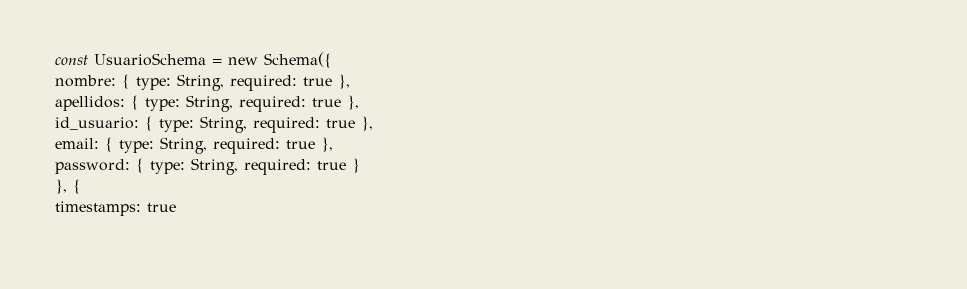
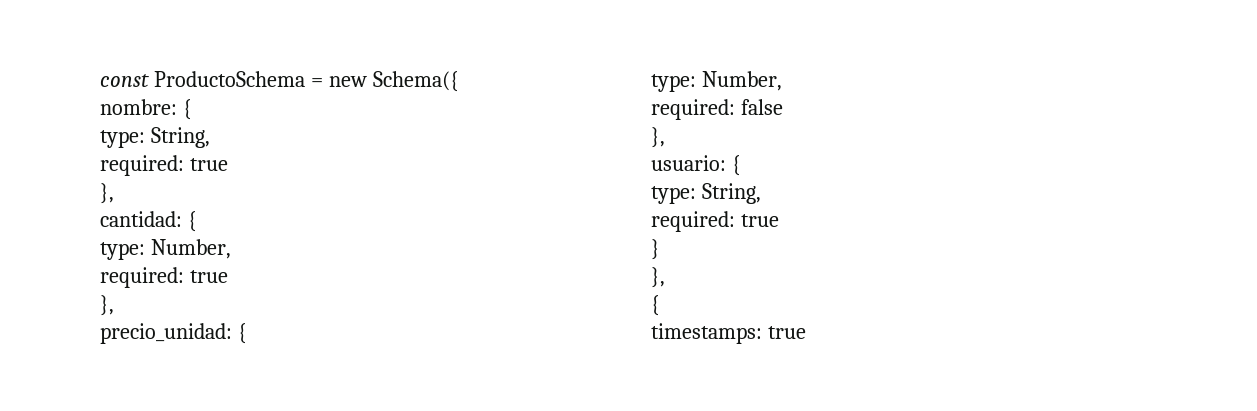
- const UsuarioSchema = new Schema({
+ const ProductoSchema = new Schema({
- nombre: { type: String, required: true },
- apellidos: { type: String, required: true },
- id_usuario: { type: String, required: true },
- email: { type: String, required: true },
- password: { type: String, required: true }
- }, {
+ nombre: {
+ type: String,
+ required: true
+ },
+ cantidad: {
+ type: Number,
+ required: true
+ },
+ precio_unidad: {
+ type: Number,
+ required: false
+ },
+ usuario: {
+ type: String,
+ required: true
+ }
+ },
+ {

